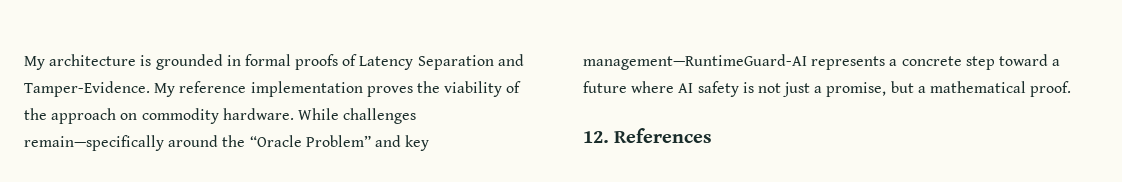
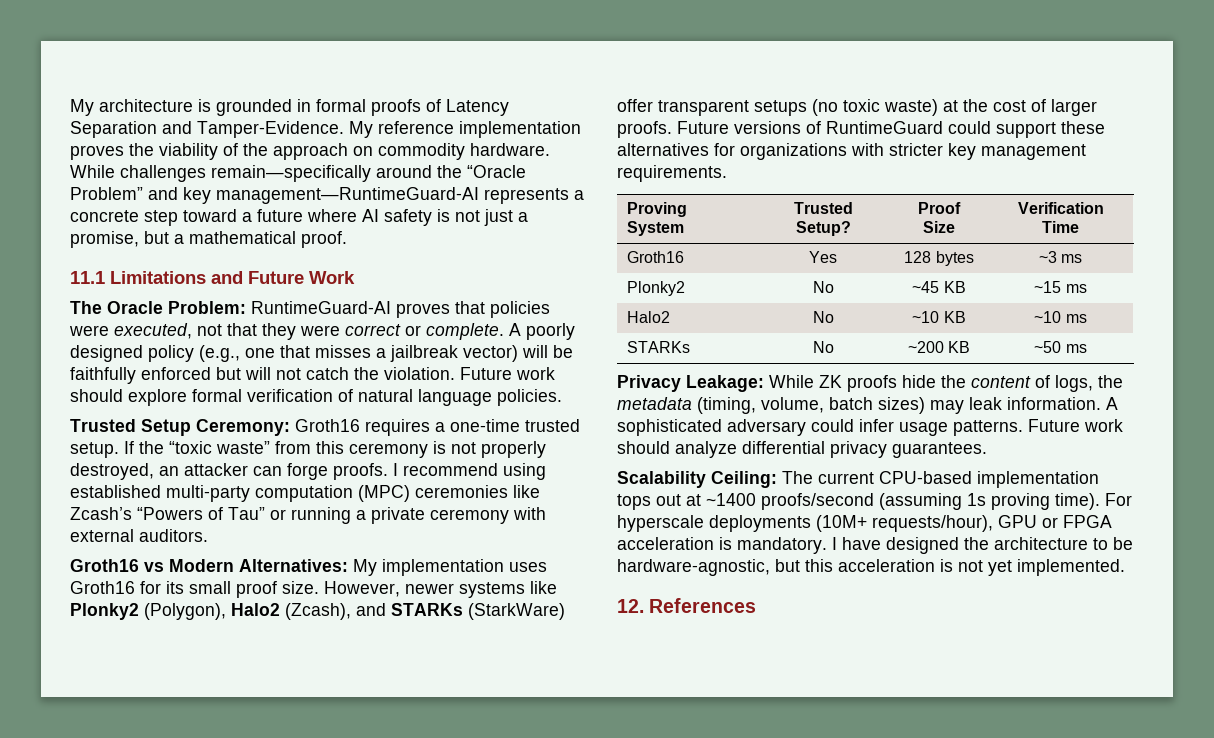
+ 11.1 Limitations and Future Work
+ The Oracle Problem: RuntimeGuard-AI proves that policies were executed, not that they were correct or complete. A poorly designed policy (e.g., one that misses a jailbreak vector) will be faithfully enforced but will not catch the violation. Future work should explore formal verification of natural language policies.
+ Trusted Setup Ceremony: Groth16 requires a one-time trusted setup. If the “toxic waste” from this ceremony is not properly destroyed, an attacker can forge proofs. I recommend using established multi-party computation (MPC) ceremonies like Zcash’s “Powers of Tau” or running a private ceremony with external auditors.
+ Groth16 vs Modern Alternatives: My implementation uses Groth16 for its small proof size. However, newer systems like Plonky2 (Polygon), Halo2 (Zcash), and STARKs (StarkWare) offer transparent setups (no toxic waste) at the cost of larger proofs. Future versions of RuntimeGuard could support these alternatives for organizations with stricter key management requirements.
+ Proving System | Trusted Setup? | Proof Size | Verification Time
+ Groth16 | Yes | 128 bytes | ~3 ms
+ Plonky2 | No | ~45 KB | ~15 ms
+ Halo2 | No | ~10 KB | ~10 ms
+ STARKs | No | ~200 KB | ~50 ms
+ Privacy Leakage: While ZK proofs hide the content of logs, the metadata (timing, volume, batch sizes) may leak information. A sophisticated adversary could infer usage patterns. Future work should analyze differential privacy guarantees.
+ Scalability Ceiling: The current CPU-based implementation tops out at ~1400 proofs/second (assuming 1s proving time). For hyperscale deployments (10M+ requests/hour), GPU or FPGA acceleration is mandatory. I have designed the architecture to be hardware-agnostic, but this acceleration is not yet implemented.

